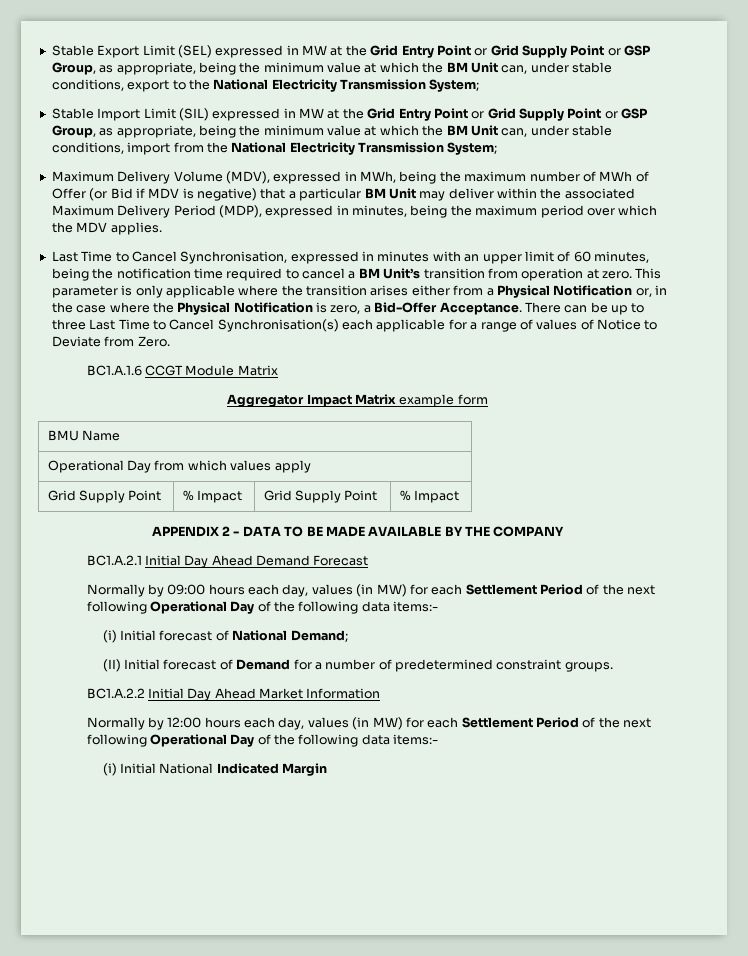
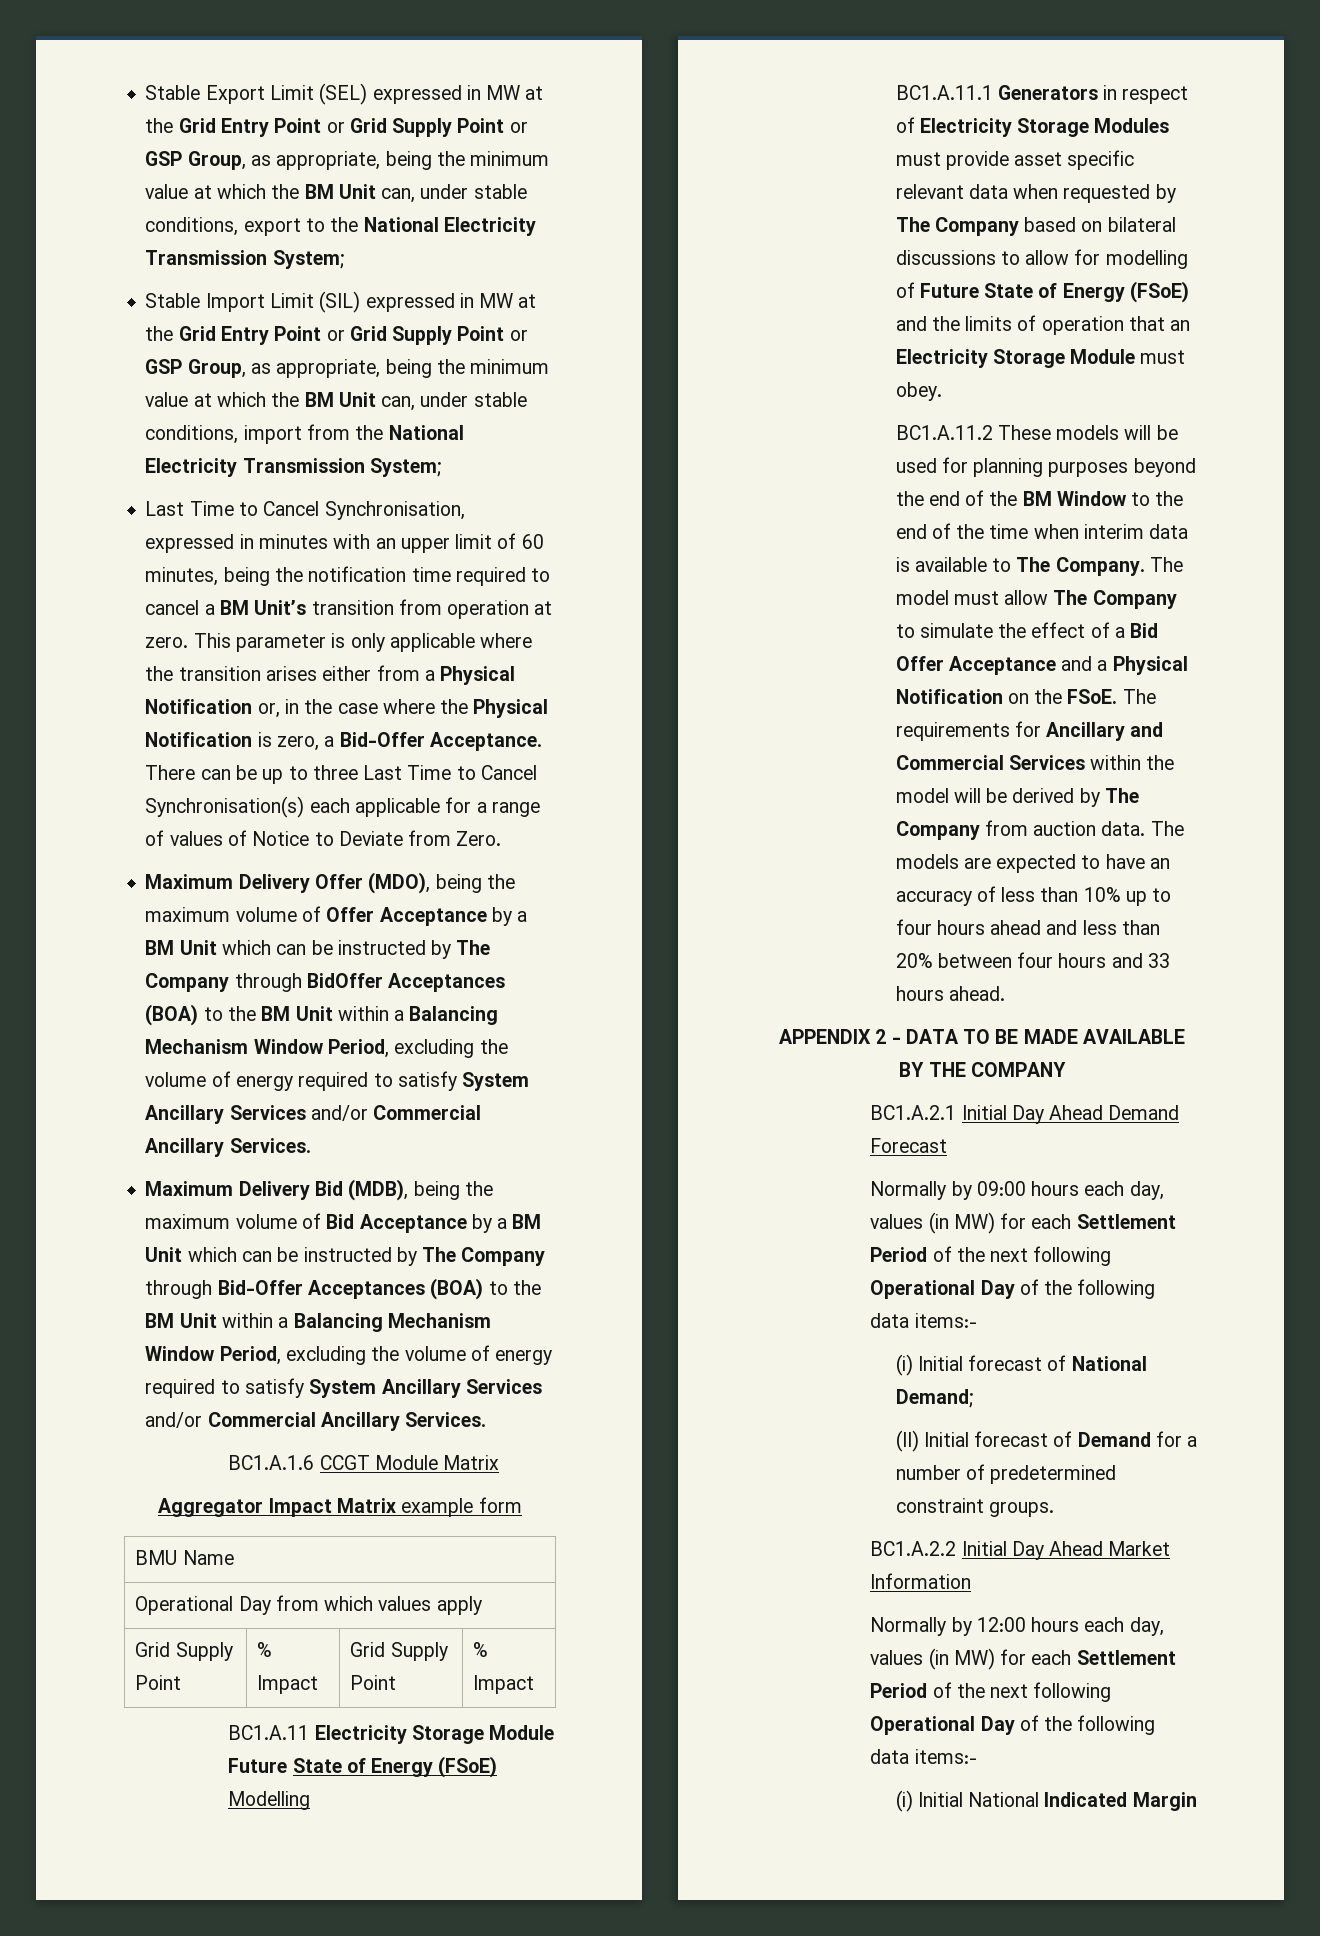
- Maximum Delivery Volume (MDV), expressed in MWh, being the maximum number of MWh of Offer (or Bid if MDV is negative) that a particular BM Unit may deliver within the associated Maximum Delivery Period (MDP), expressed in minutes, being the maximum period over which the MDV applies.
+ Maximum Delivery Offer (MDO), being the maximum volume of Offer Acceptance by a BM Unit which can be instructed by The Company through BidOffer Acceptances (BOA) to the BM Unit within a Balancing Mechanism Window Period, excluding the volume of energy required to satisfy System Ancillary Services and/or Commercial Ancillary Services.
+ Maximum Delivery Bid (MDB), being the maximum volume of Bid Acceptance by a BM Unit which can be instructed by The Company through Bid-Offer Acceptances (BOA) to the BM Unit within a Balancing Mechanism Window Period, excluding the volume of energy required to satisfy System Ancillary Services and/or Commercial Ancillary Services.
+ BC1.A.11 Electricity Storage Module Future State of Energy (FSoE) Modelling
+ BC1.A.11.1 Generators in respect of Electricity Storage Modules must provide asset specific relevant data when requested by The Company based on bilateral discussions to allow for modelling of Future State of Energy (FSoE) and the limits of operation that an Electricity Storage Module must obey.
+ BC1.A.11.2 These models will be used for planning purposes beyond the end of the BM Window to the end of the time when interim data is available to The Company. The model must allow The Company to simulate the effect of a Bid Offer Acceptance and a Physical Notification on the FSoE. The requirements for Ancillary and Commercial Services within the model will be derived by The Company from auction data. The models are expected to have an accuracy of less than 10% up to four hours ahead and less than 20% between four hours and 33 hours ahead.

